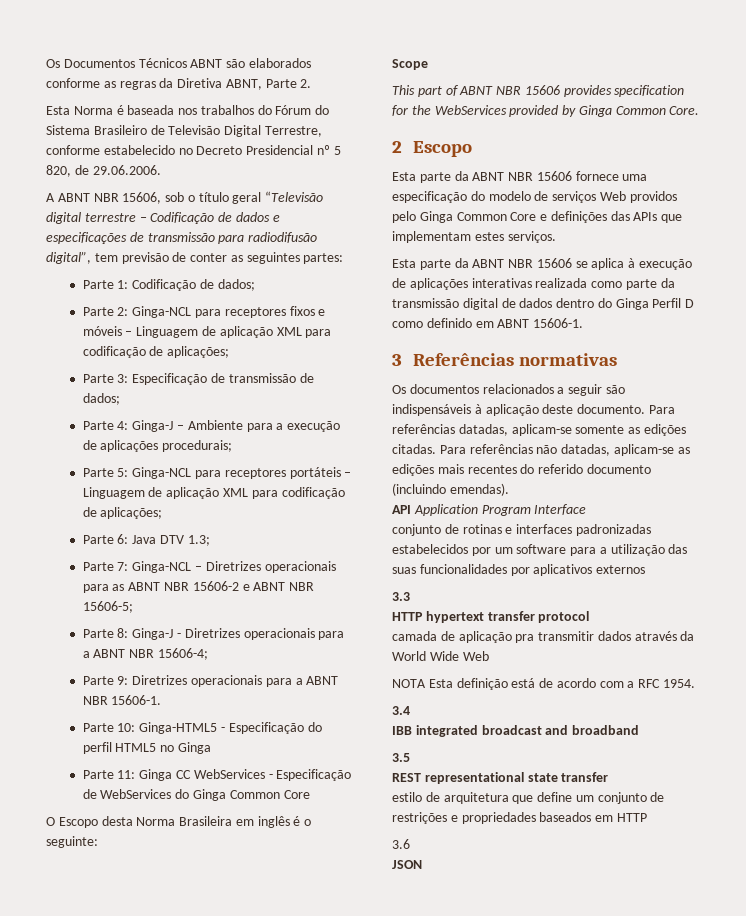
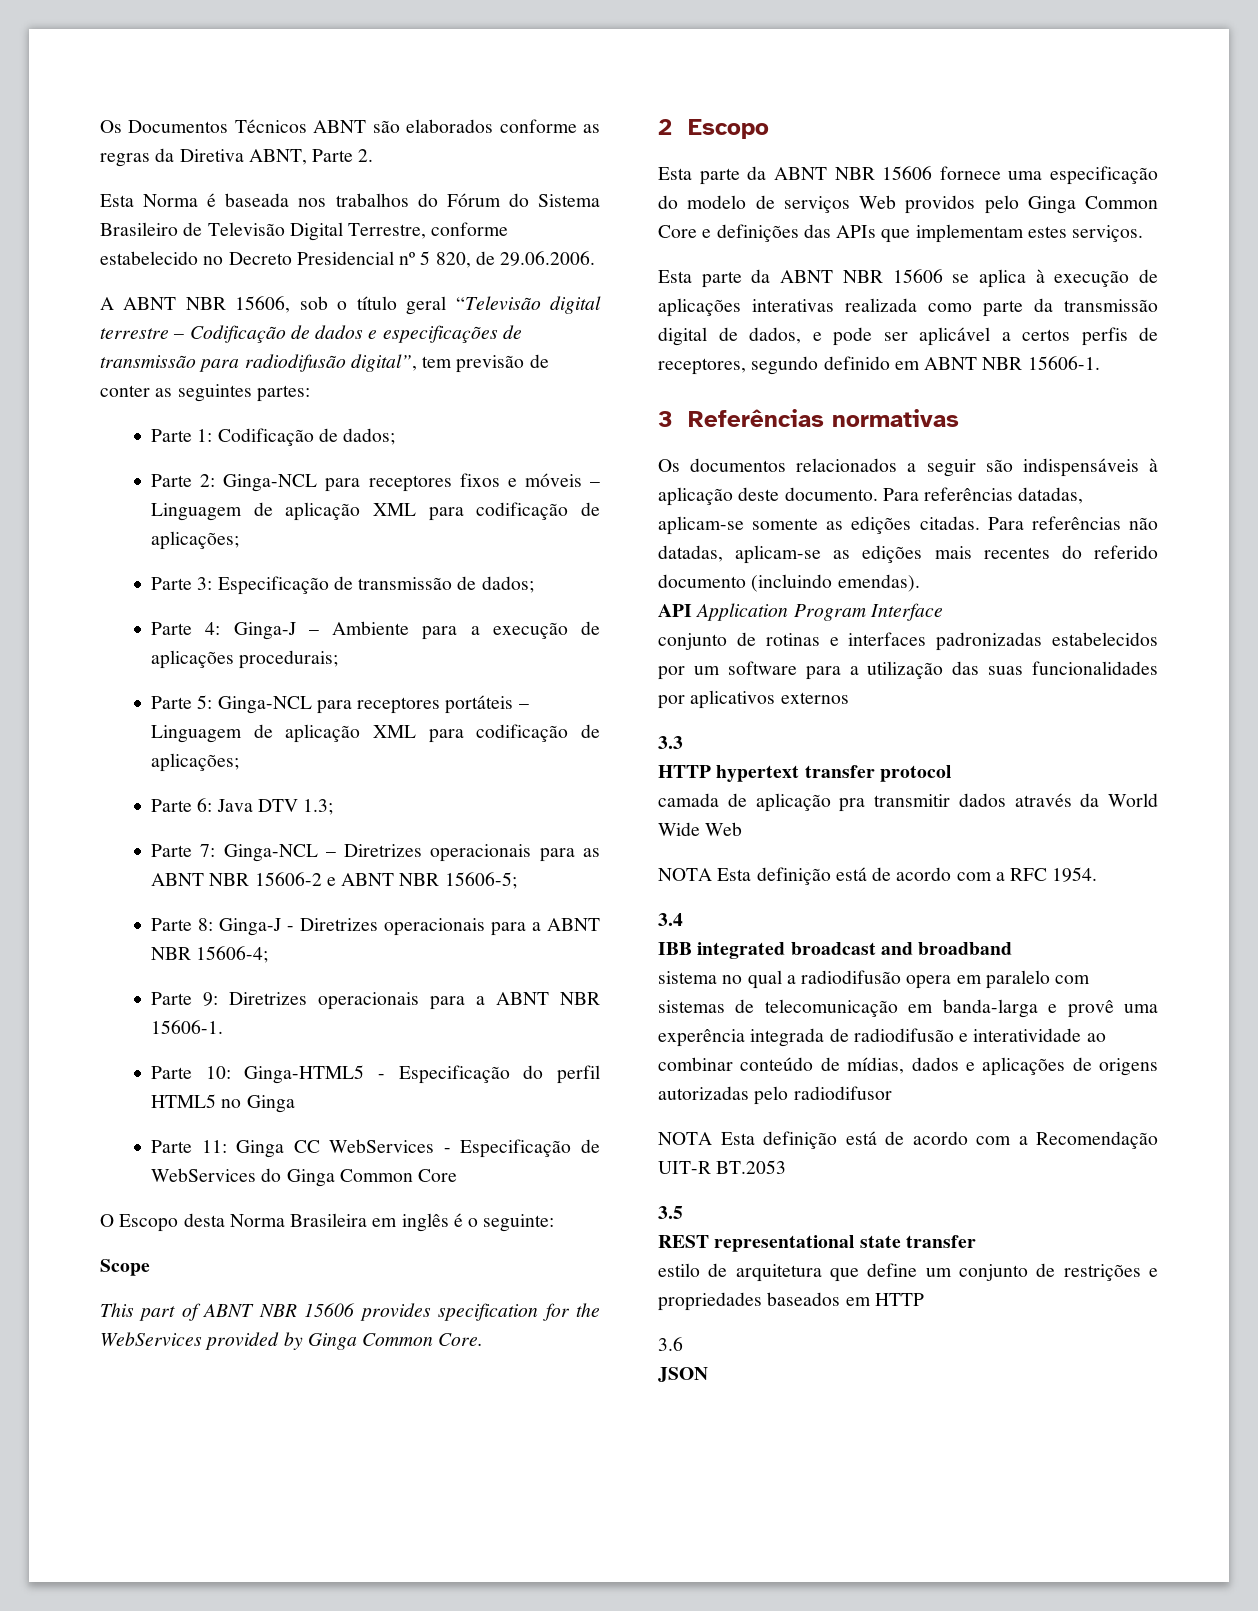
- Esta parte da ABNT NBR 15606 se aplica à execução de aplicações interativas realizada como parte da transmissão digital de dados dentro do Ginga Perfil D como definido em ABNT 15606-1.
+ Esta parte da ABNT NBR 15606 se aplica à execução de aplicações interativas realizada como parte da transmissão digital de dados, e pode ser aplicável a certos perfis de receptores, segundo definido em ABNT NBR 15606-1.
+ sistema no qual a radiodifusão opera em paralelo com sistemas de telecomunicação em banda-larga e provê uma experência integrada de radiodifusão e interatividade ao combinar conteúdo de mídias, dados e aplicações de origens autorizadas pelo radiodifusor
+ NOTA Esta definição está de acordo com a Recomendação UIT-R BT.2053

